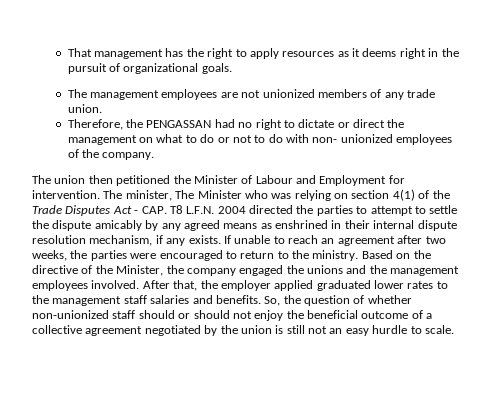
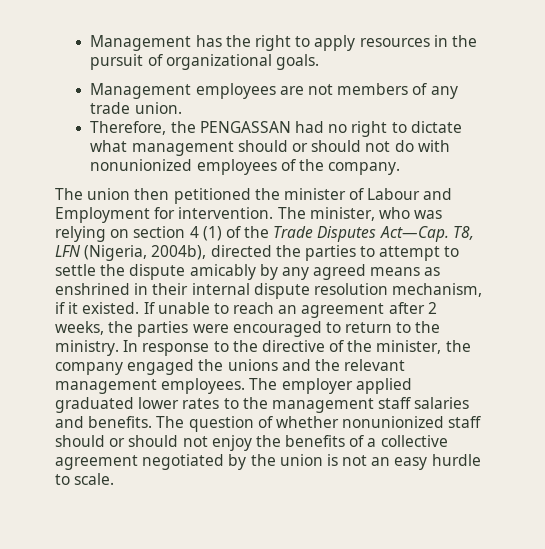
- That management has the right to apply resources as it deems right in the pursuit of organizational goals.
+ Management has the right to apply resources in the pursuit of organizational goals.
- The management employees are not unionized members of any trade union.
+ Management employees are not members of any trade union.
- Therefore, the PENGASSAN had no right to dictate or direct the management on what to do or not to do with non- unionized employees of the company.
+ Therefore, the PENGASSAN had no right to dictate what management should or should not do with nonunionized employees of the company.
- The union then petitioned the Minister of Labour and Employment for intervention.
+ The union then petitioned the minister of Labour and Employment for intervention.
- The minister, The Minister who was relying on section 4(1) of the Trade Disputes Act - CAP. T8 L.F.N. 2004 directed the parties to attempt to settle the dispute amicably by any agreed means as enshrined in their internal dispute resolution mechanism, if any exists.
+ The minister, who was relying on section 4 (1) of the Trade Disputes Act—Cap. T8, LFN (Nigeria, 2004b), directed the parties to attempt to settle the dispute amicably by any agreed means as enshrined in their internal dispute resolution mechanism, if it existed.
- If unable to reach an agreement after two weeks, the parties were encouraged to return to the ministry.
+ If unable to reach an agreement after 2 weeks, the parties were encouraged to return to the ministry.
- Based on the directive of the Minister, the company engaged the unions and the management employees involved. After that, the employer applied graduated lower rates to the management staff salaries and benefits.
+ In response to the directive of the minister, the company engaged the unions and the relevant management employees. The employer applied graduated lower rates to the management staff salaries and benefits.
- So, the question of whether non-unionized staff should or should not enjoy the beneficial outcome of a collective agreement negotiated by the union is still not an easy hurdle to scale.
+ The question of whether nonunionized staff should or should not enjoy the benefits of a collective agreement negotiated by the union is not an easy hurdle to scale.

